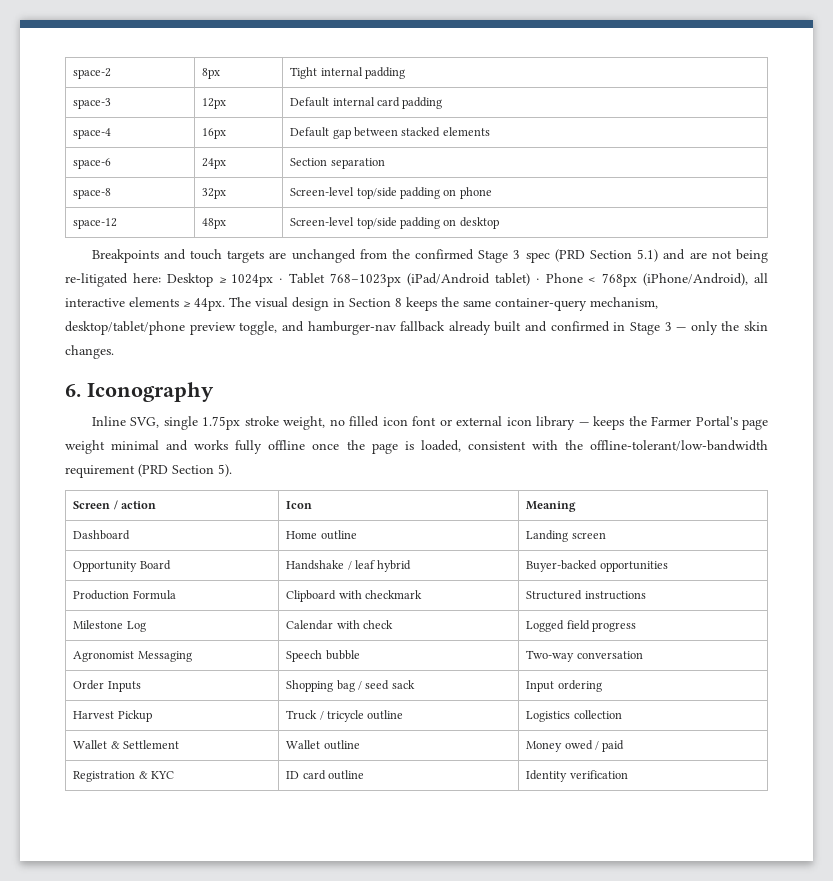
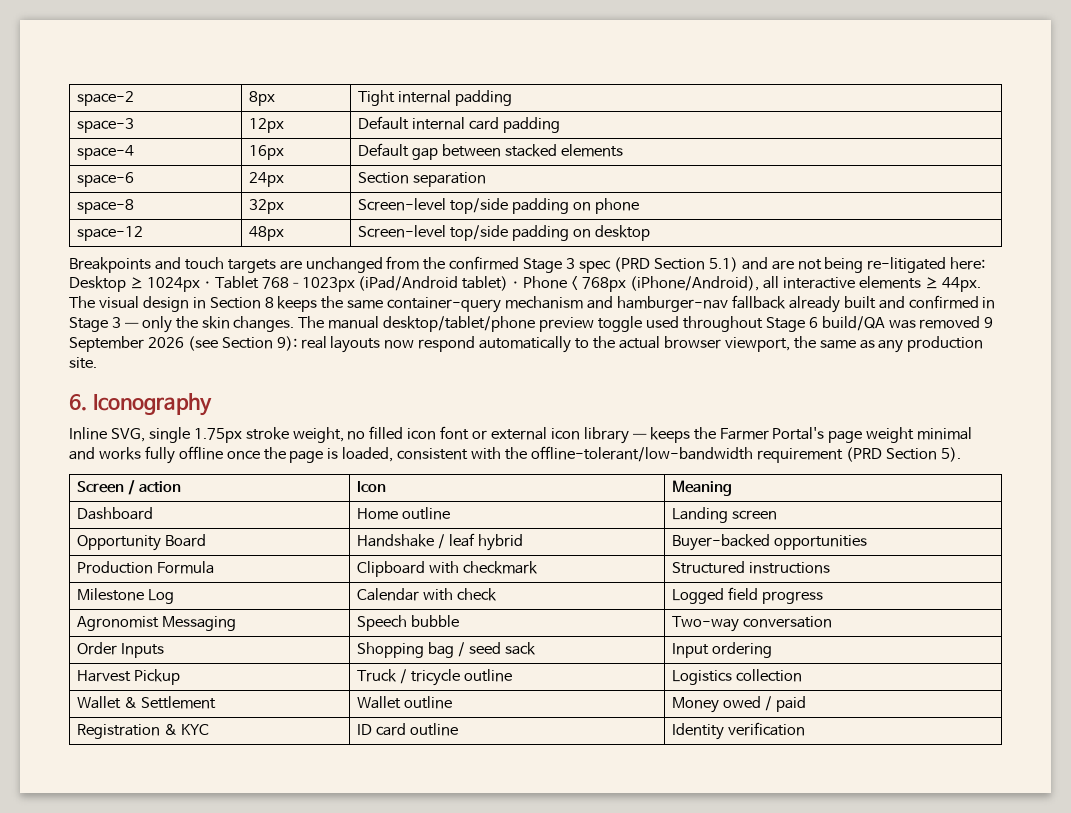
- The visual design in Section 8 keeps the same container-query mechanism, desktop/tablet/phone preview toggle, and hamburger-nav fallback already built and confirmed in Stage 3 — only the skin changes.
+ The visual design in Section 8 keeps the same container-query mechanism and hamburger-nav fallback already built and confirmed in Stage 3 — only the skin changes. The manual desktop/tablet/phone preview toggle used throughout Stage 6 build/QA was removed 9 September 2026 (see Section 9): real layouts now respond automatically to the actual browser viewport, the same as any production site.

